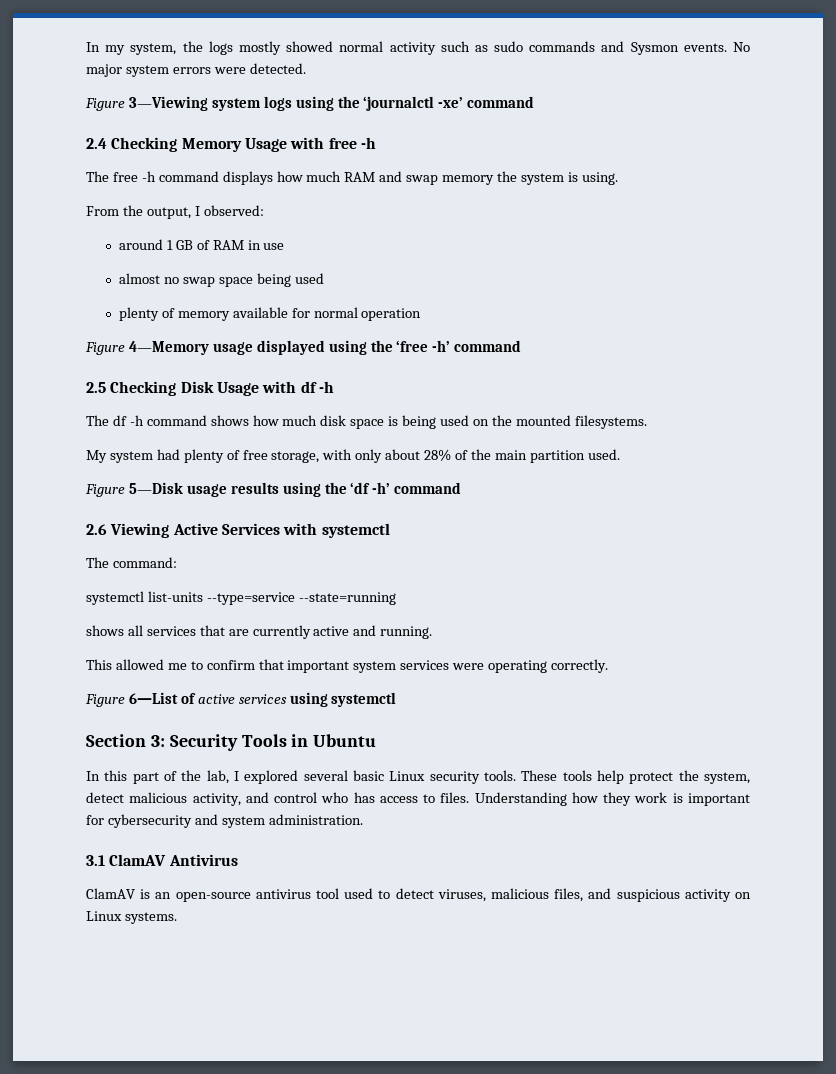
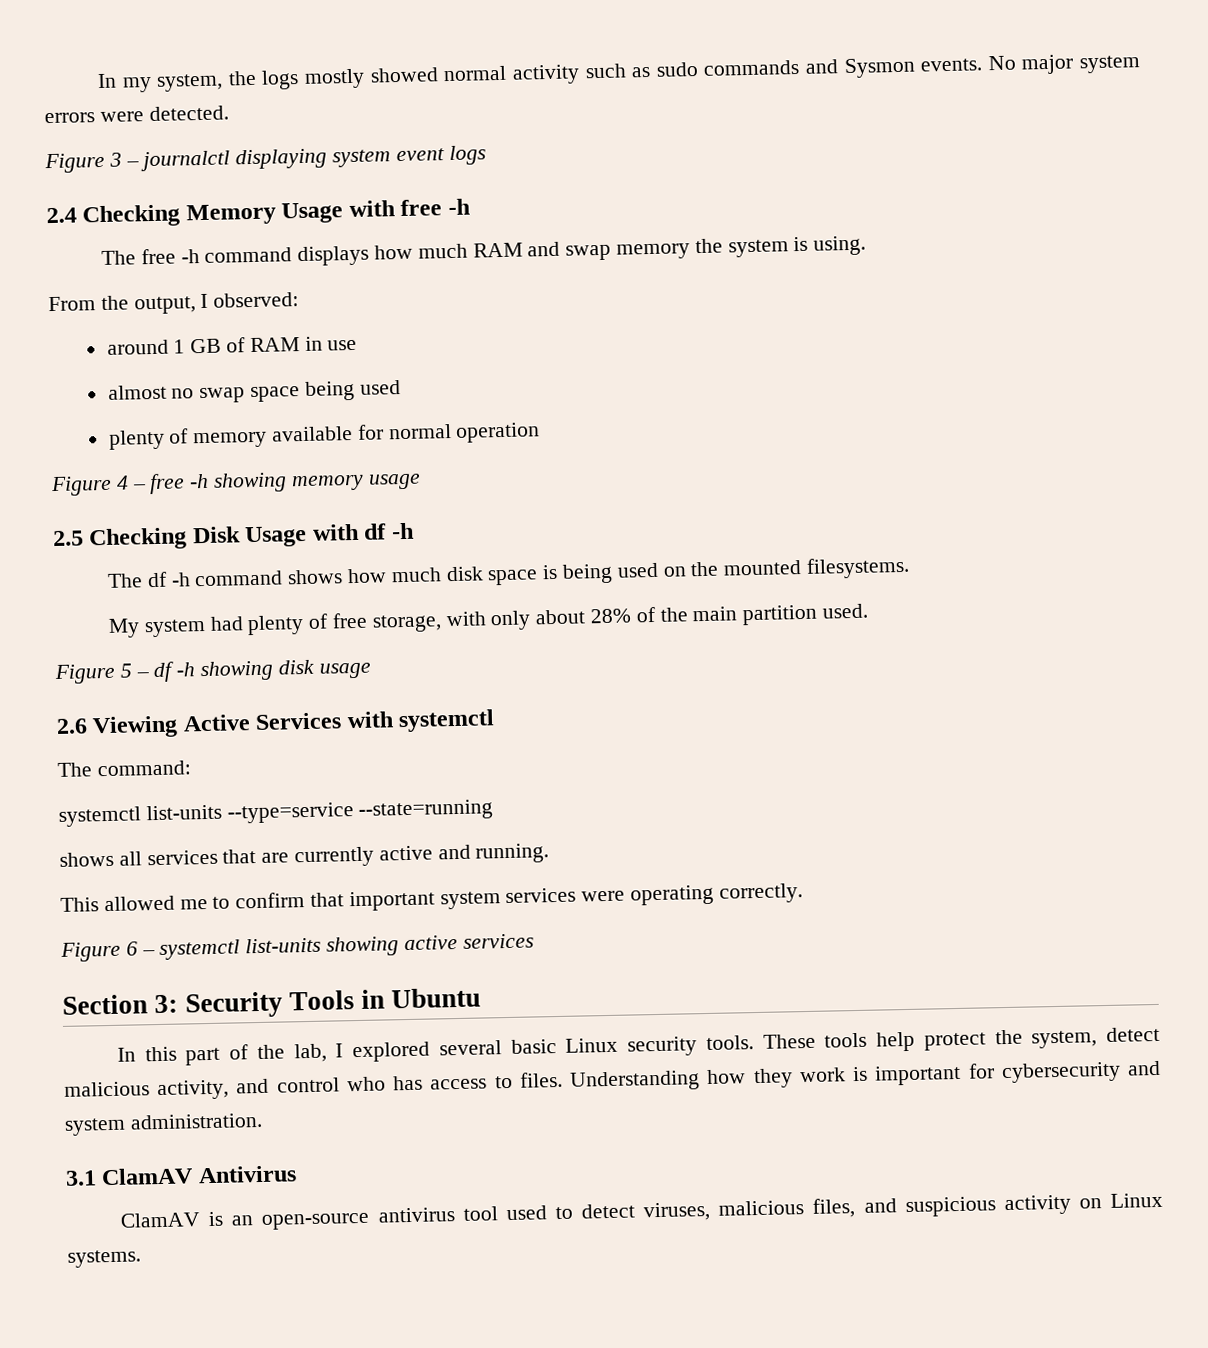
- Figure 3—Viewing system logs using the ‘journalctl -xe’ command
+ Figure 3 – journalctl displaying system event logs
- Figure 4—Memory usage displayed using the ‘free -h’ command
+ Figure 4 – free -h showing memory usage
- Figure 5—Disk usage results using the ‘df -h’ command
+ Figure 5 – df -h showing disk usage
- Figure 6—List of active services using systemctl
+ Figure 6 – systemctl list-units showing active services

